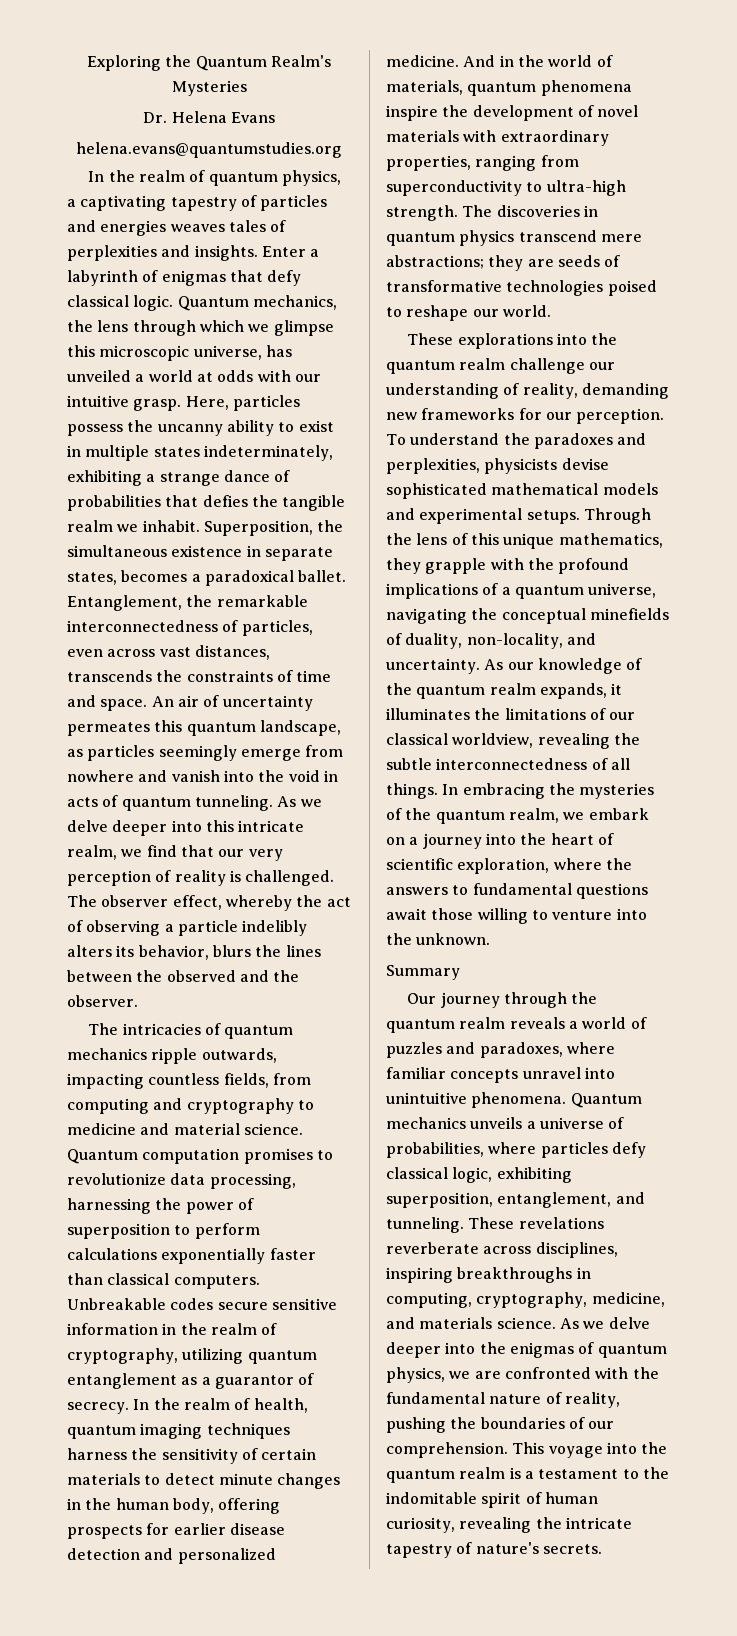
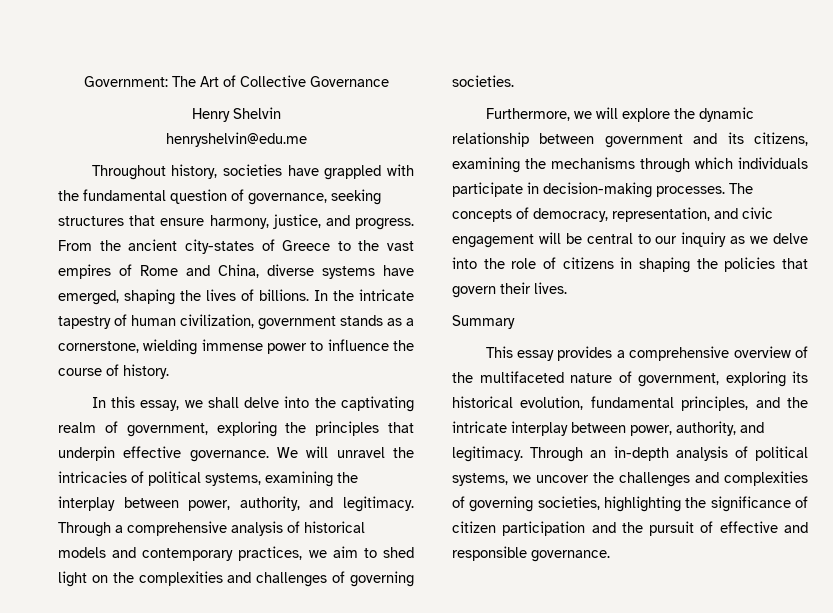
- Exploring the Quantum Realm's Mysteries
- Dr. Helena Evans
- helena.evans@quantumstudies.org
- In the realm of quantum physics, a captivating tapestry of particles and energies weaves tales of perplexities and insights. Enter a labyrinth of enigmas that defy classical logic. Quantum mechanics, the lens through which we glimpse this microscopic universe, has unveiled a world at odds with our intuitive grasp. Here, particles possess the uncanny ability to exist in multiple states indeterminately, exhibiting a strange dance of probabilities that defies the tangible realm we inhabit. Superposition, the simultaneous existence in separate states, becomes a paradoxical ballet. Entanglement, the remarkable interconnectedness of particles, even across vast distances, transcends the constraints of time and space. An air of uncertainty permeates this quantum landscape, as particles seemingly emerge from nowhere and vanish into the void in acts of quantum tunneling. As we delve deeper into this intricate realm, we find that our very perception of reality is challenged. The observer effect, whereby the act of observing a particle indelibly alters its behavior, blurs the lines between the observed and the observer.
- The intricacies of quantum mechanics ripple outwards, impacting countless fields, from computing and cryptography to medicine and material science. Quantum computation promises to revolutionize data processing, harnessing the power of superposition to perform calculations exponentially faster than classical computers. Unbreakable codes secure sensitive information in the realm of cryptography, utilizing quantum entanglement as a guarantor of secrecy. In the realm of health, quantum imaging techniques harness the sensitivity of certain materials to detect minute changes in the human body, offering prospects for earlier disease detection and personalized medicine. And in the world of materials, quantum phenomena inspire the development of novel materials with extraordinary properties, ranging from superconductivity to ultra-high strength. The discoveries in quantum physics transcend mere abstractions; they are seeds of transformative technologies poised to reshape our world.
- These explorations into the quantum realm challenge our understanding of reality, demanding new frameworks for our perception. To understand the paradoxes and perplexities, physicists devise sophisticated mathematical models and experimental setups. Through the lens of this unique mathematics, they grapple with the profound implications of a quantum universe, navigating the conceptual minefields of duality, non-locality, and uncertainty. As our knowledge of the quantum realm expands, it illuminates the limitations of our classical worldview, revealing the subtle interconnectedness of all things. In embracing the mysteries of the quantum realm, we embark on a journey into the heart of scientific exploration, where the answers to fundamental questions await those willing to venture into the unknown.
+ Government: The Art of Collective Governance
+ Henry Shelvin
+ henryshelvin@edu.me
+ Throughout history, societies have grappled with the fundamental question of governance, seeking structures that ensure harmony, justice, and progress. From the ancient city-states of Greece to the vast empires of Rome and China, diverse systems have emerged, shaping the lives of billions. In the intricate tapestry of human civilization, government stands as a cornerstone, wielding immense power to influence the course of history.
+ In this essay, we shall delve into the captivating realm of government, exploring the principles that underpin effective governance. We will unravel the intricacies of political systems, examining the interplay between power, authority, and legitimacy. Through a comprehensive analysis of historical models and contemporary practices, we aim to shed light on the complexities and challenges of governing societies.
+ Furthermore, we will explore the dynamic relationship between government and its citizens, examining the mechanisms through which individuals participate in decision-making processes. The concepts of democracy, representation, and civic engagement will be central to our inquiry as we delve into the role of citizens in shaping the policies that govern their lives.
  Summary
- Our journey through the quantum realm reveals a world of puzzles and paradoxes, where familiar concepts unravel into unintuitive phenomena. Quantum mechanics unveils a universe of probabilities, where particles defy classical logic, exhibiting superposition, entanglement, and tunneling. These revelations reverberate across disciplines, inspiring breakthroughs in computing, cryptography, medicine, and materials science. As we delve deeper into the enigmas of quantum physics, we are confronted with the fundamental nature of reality, pushing the boundaries of our comprehension. This voyage into the quantum realm is a testament to the indomitable spirit of human curiosity, revealing the intricate tapestry of nature's secrets.
+ This essay provides a comprehensive overview of the multifaceted nature of government, exploring its historical evolution, fundamental principles, and the intricate interplay between power, authority, and legitimacy. Through an in-depth analysis of political systems, we uncover the challenges and complexities of governing societies, highlighting the significance of citizen participation and the pursuit of effective and responsible governance.

